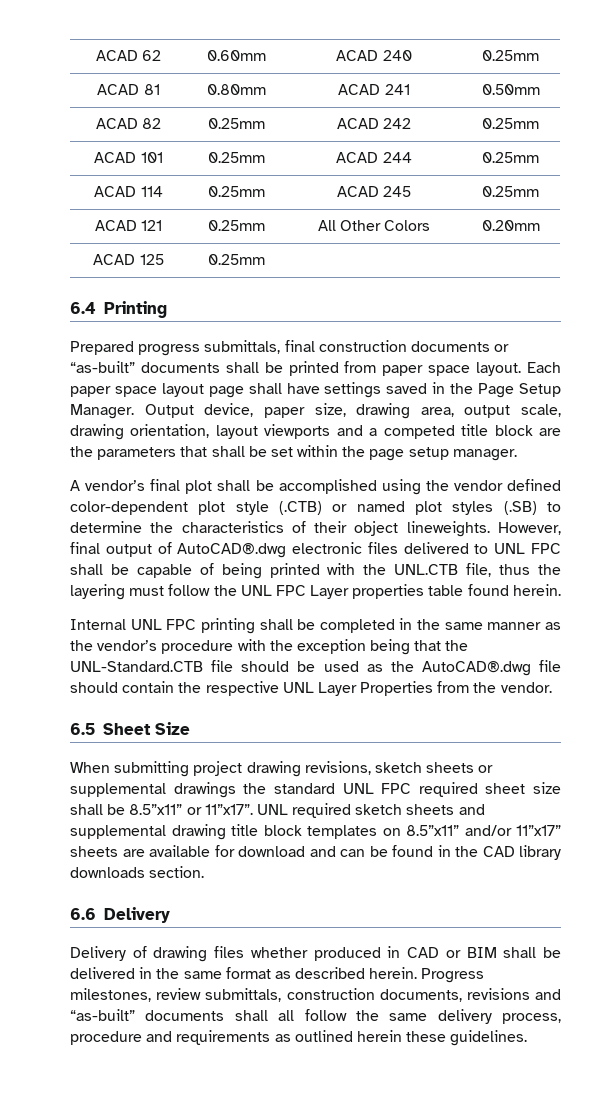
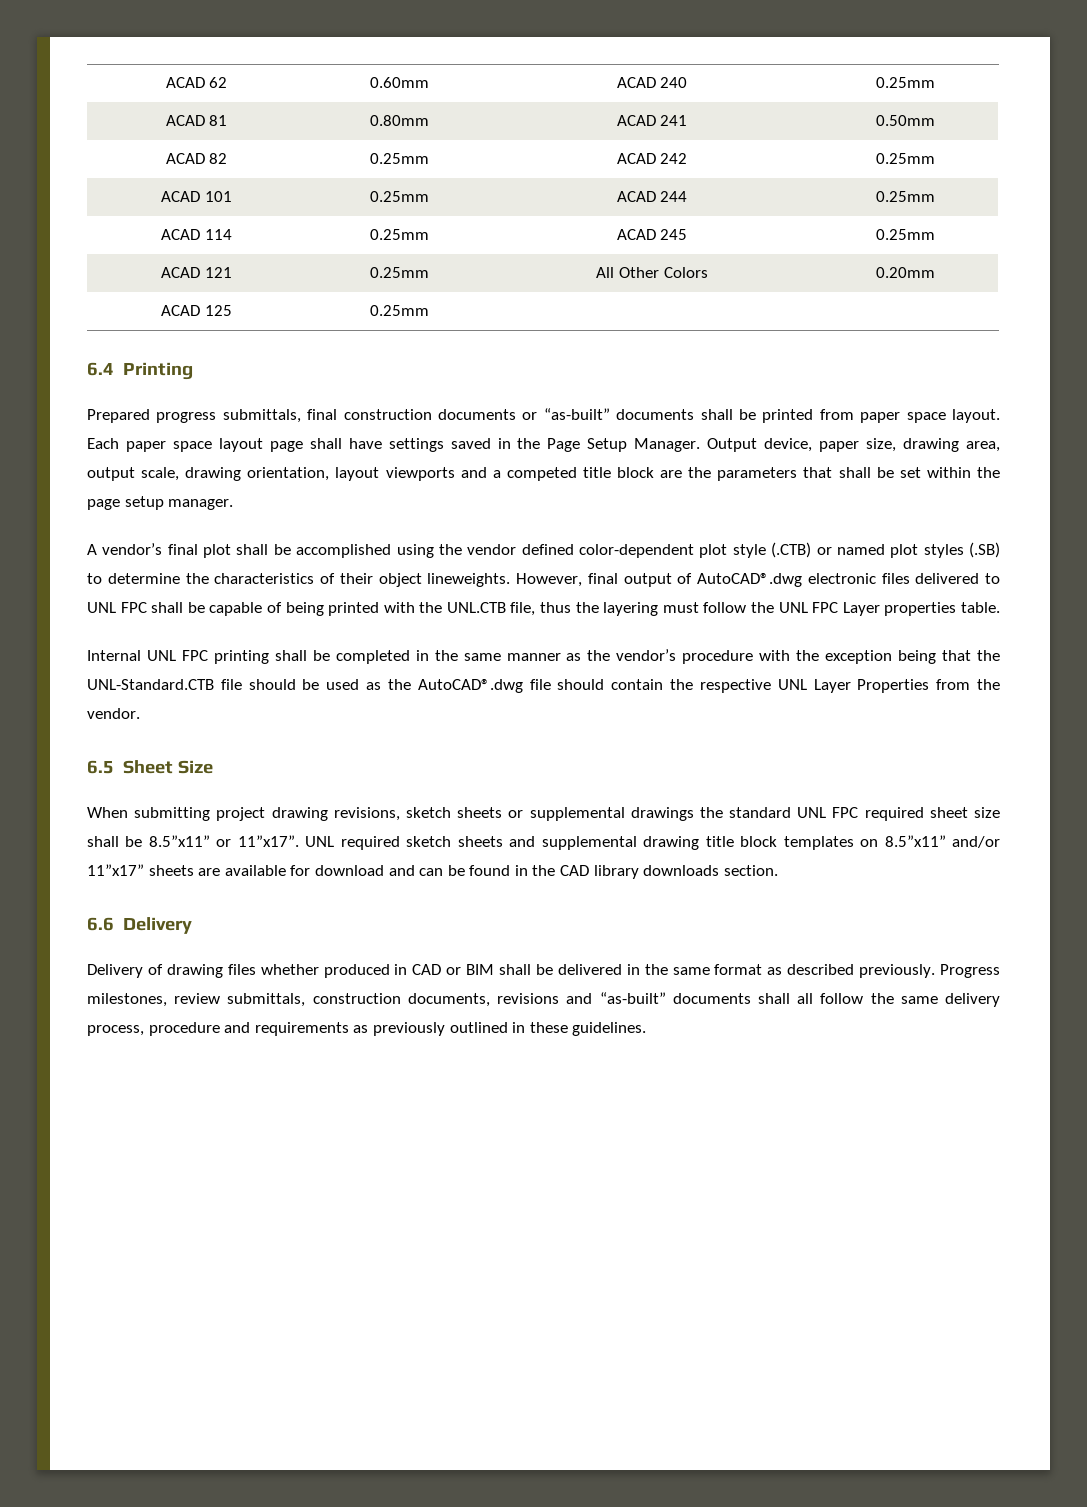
- However, final output of AutoCAD®.dwg electronic files delivered to UNL FPC shall be capable of being printed with the UNL.CTB file, thus the layering must follow the UNL FPC Layer properties table found herein.
+ However, final output of AutoCAD®.dwg electronic files delivered to UNL FPC shall be capable of being printed with the UNL.CTB file, thus the layering must follow the UNL FPC Layer properties table.
- Delivery of drawing files whether produced in CAD or BIM shall be delivered in the same format as described herein.
+ Delivery of drawing files whether produced in CAD or BIM shall be delivered in the same format as described previously.
- Progress milestones, review submittals, construction documents, revisions and “as-built” documents shall all follow the same delivery process, procedure and requirements as outlined herein these guidelines.
+ Progress milestones, review submittals, construction documents, revisions and “as-built” documents shall all follow the same delivery process, procedure and requirements as previously outlined in these guidelines.

